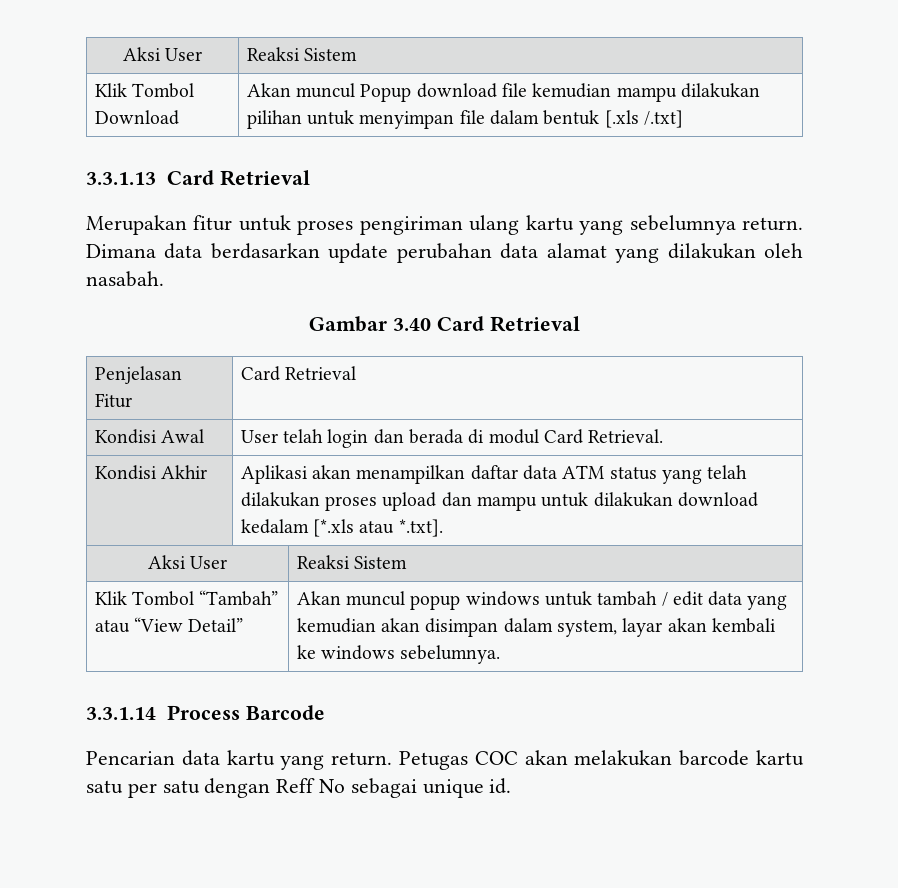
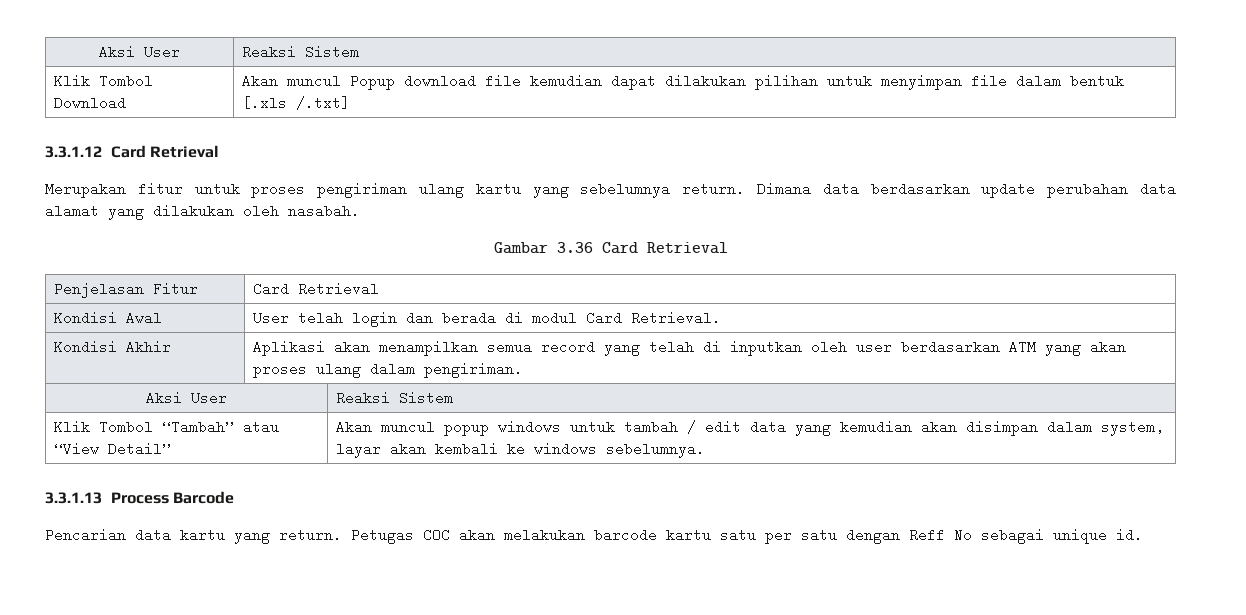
- Klik Tombol Download | Akan muncul Popup download file kemudian mampu dilakukan pilihan untuk menyimpan file dalam bentuk [.xls /.txt]
+ Klik Tombol Download | Akan muncul Popup download file kemudian dapat dilakukan pilihan untuk menyimpan file dalam bentuk [.xls /.txt]
- 3.3.1.13 Card Retrieval
+ 3.3.1.12 Card Retrieval
- Gambar 3.40 Card Retrieval
+ Gambar 3.36 Card Retrieval
- Kondisi Akhir | Aplikasi akan menampilkan daftar data ATM status yang telah dilakukan proses upload dan mampu untuk dilakukan download kedalam [*.xls atau *.txt].
+ Kondisi Akhir | Aplikasi akan menampilkan semua record yang telah di inputkan oleh user berdasarkan ATM yang akan proses ulang dalam pengiriman.
- 3.3.1.14 Process Barcode
+ 3.3.1.13 Process Barcode

